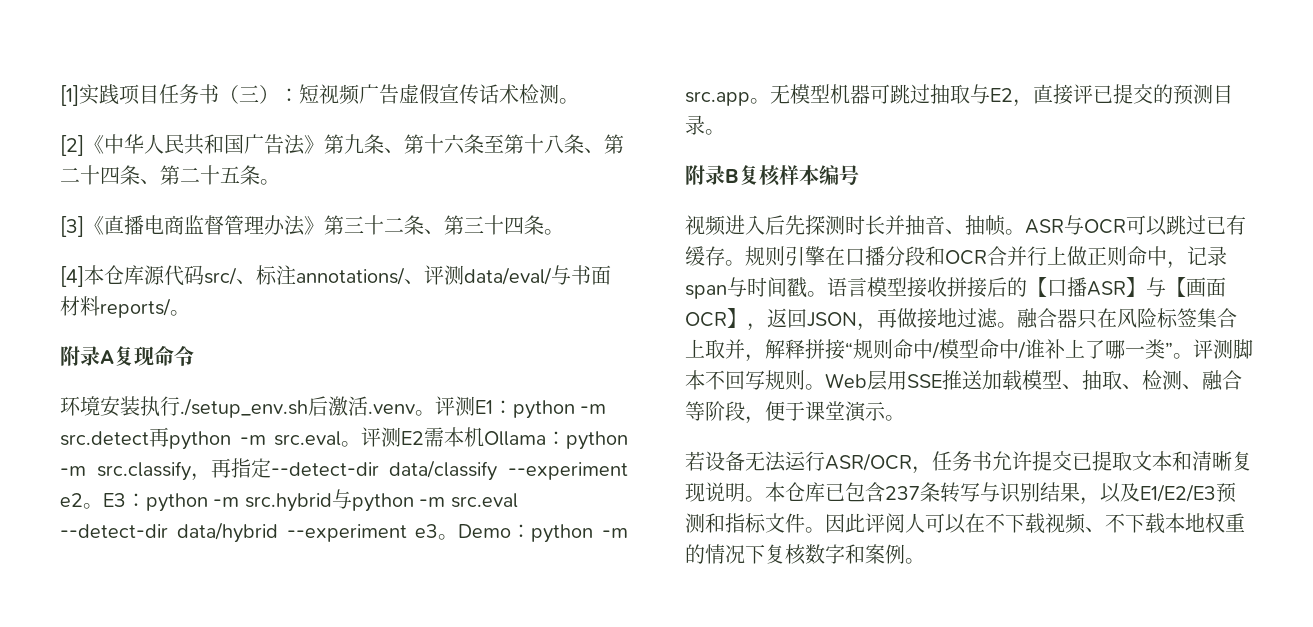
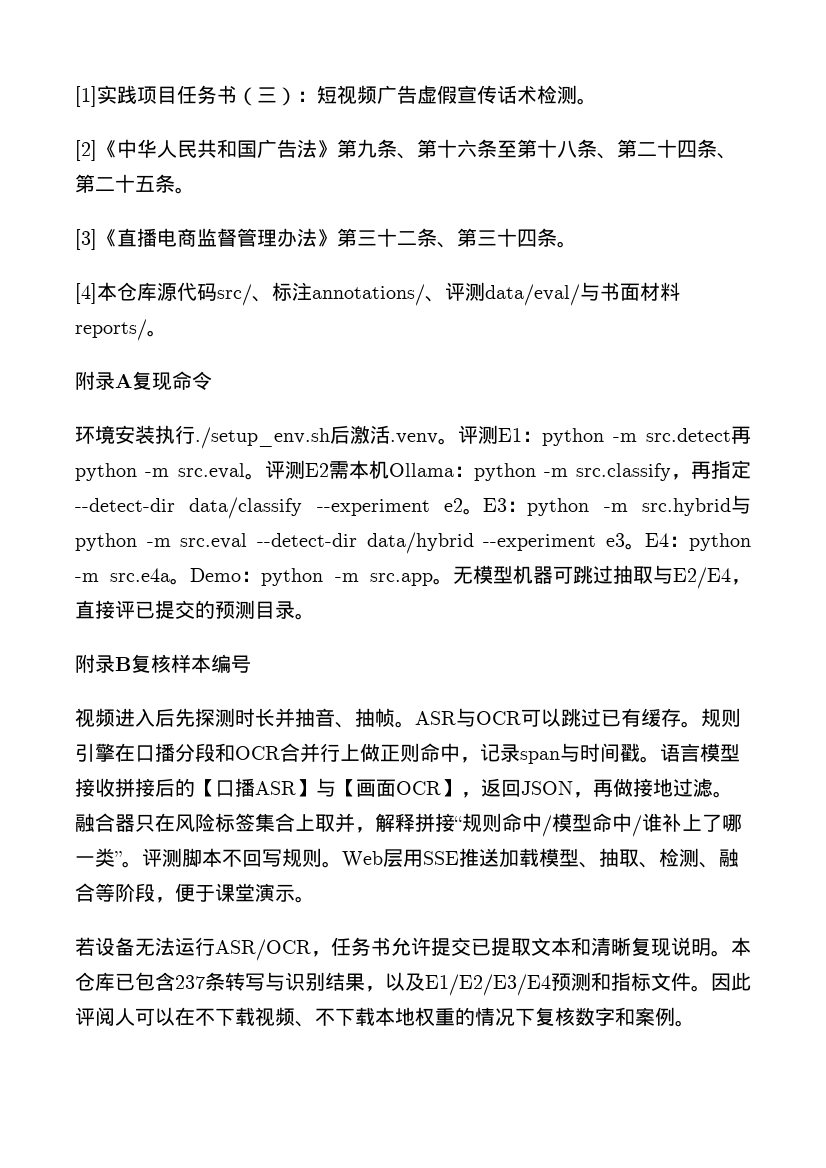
+ E4：python -m src.e4a。
- 无模型机器可跳过抽取与E2，直接评已提交的预测目录。
+ 无模型机器可跳过抽取与E2/E4，直接评已提交的预测目录。
- 本仓库已包含237条转写与识别结果，以及E1/E2/E3预测和指标文件。
+ 本仓库已包含237条转写与识别结果，以及E1/E2/E3/E4预测和指标文件。

